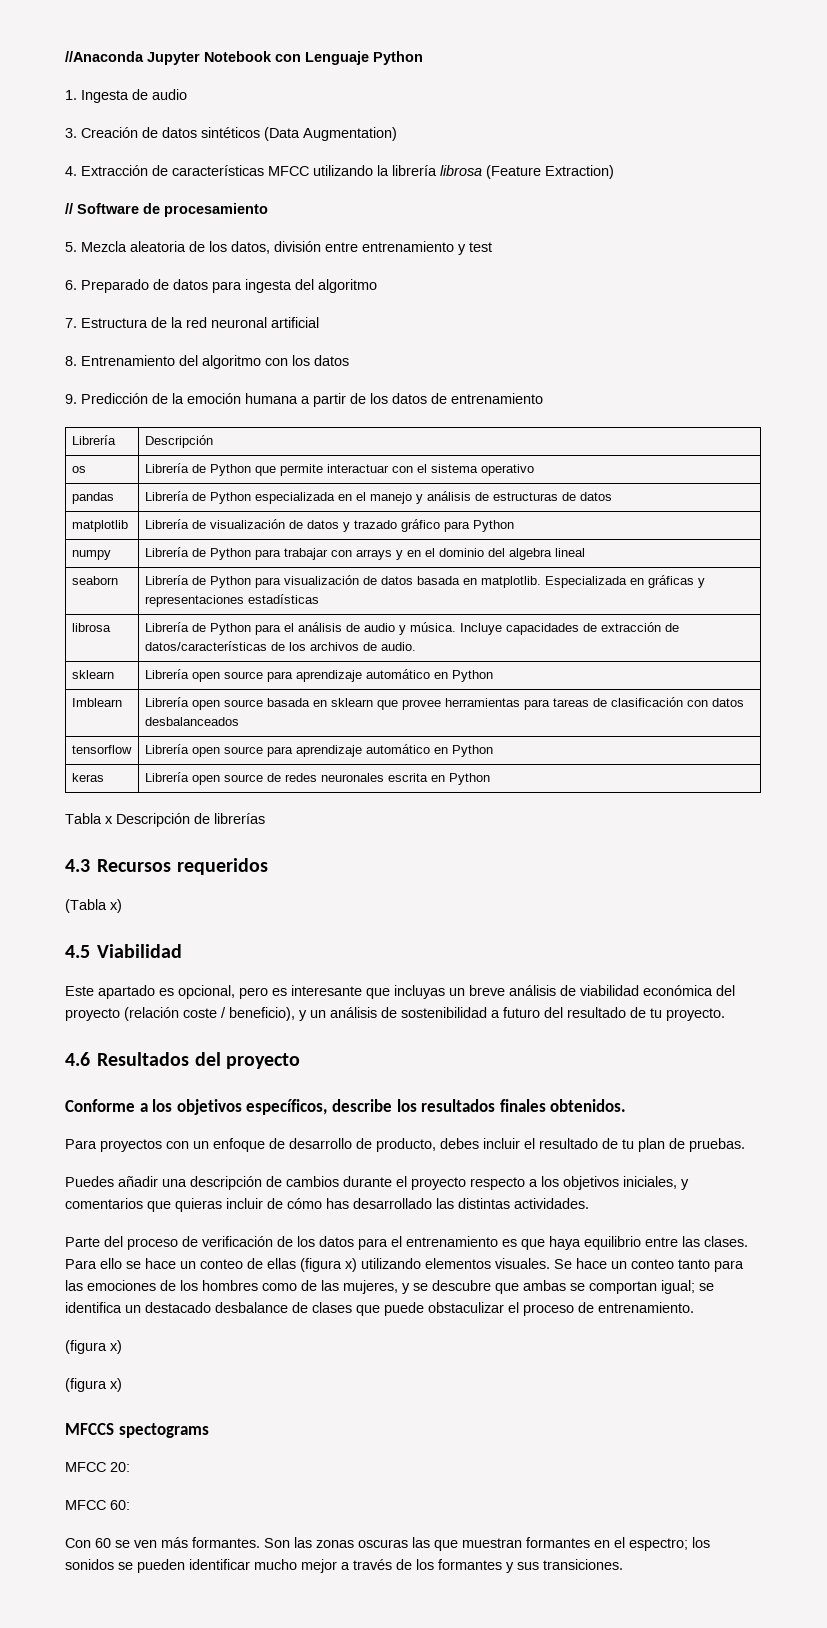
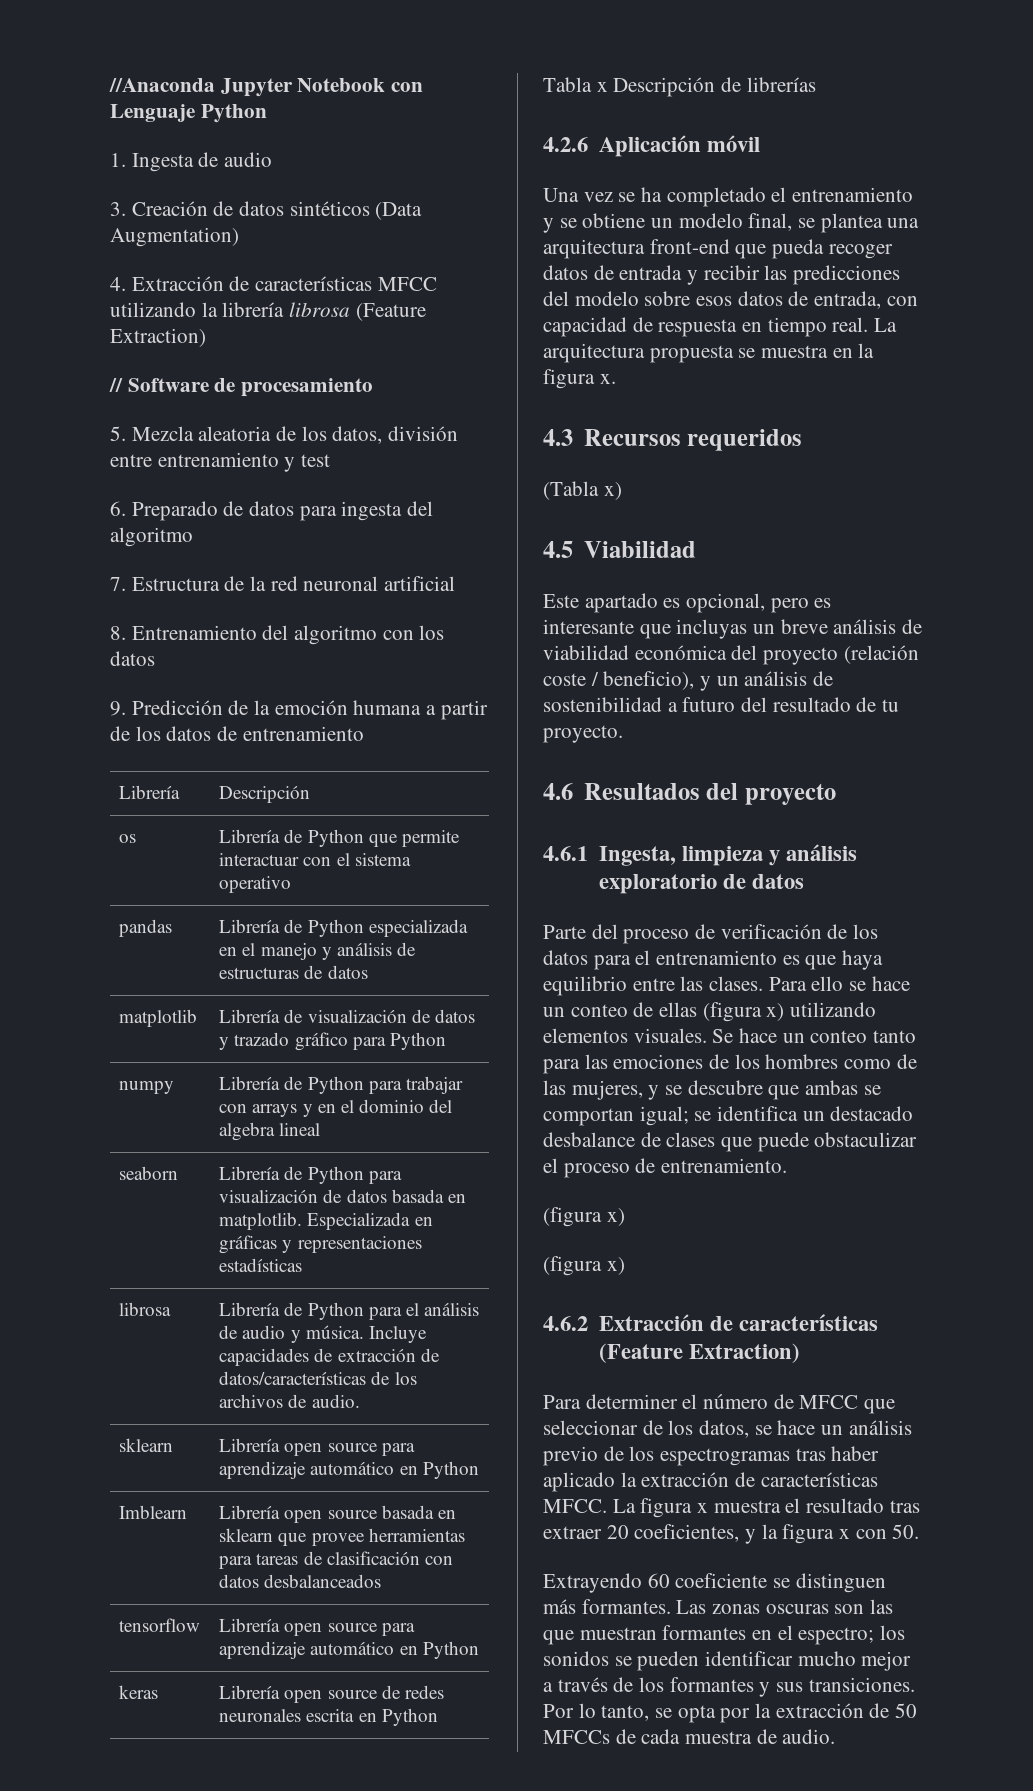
+ 4.2.6 Aplicación móvil
+ Una vez se ha completado el entrenamiento y se obtiene un modelo final, se plantea una arquitectura front-end que pueda recoger datos de entrada y recibir las predicciones del modelo sobre esos datos de entrada, con capacidad de respuesta en tiempo real. La arquitectura propuesta se muestra en la figura x.
- Conforme a los objetivos específicos, describe los resultados finales obtenidos.
- Para proyectos con un enfoque de desarrollo de producto, debes incluir el resultado de tu plan de pruebas.
- Puedes añadir una descripción de cambios durante el proyecto respecto a los objetivos iniciales, y comentarios que quieras incluir de cómo has desarrollado las distintas actividades.
+ 4.6.1 Ingesta, limpieza y análisis exploratorio de datos
- MFCCS spectograms
- MFCC 20:
- MFCC 60:
- Con 60 se ven más formantes. Son las zonas oscuras las que muestran formantes en el espectro; los sonidos se pueden identificar mucho mejor a través de los formantes y sus transiciones.
+ 4.6.2 Extracción de características (Feature Extraction)
+ Para determiner el número de MFCC que seleccionar de los datos, se hace un análisis previo de los espectrogramas tras haber aplicado la extracción de características MFCC. La figura x muestra el resultado tras extraer 20 coeficientes, y la figura x con 50.
+ Extrayendo 60 coeficiente se distinguen más formantes. Las zonas oscuras son las que muestran formantes en el espectro; los sonidos se pueden identificar mucho mejor a través de los formantes y sus transiciones.
+ Por lo tanto, se opta por la extracción de 50 MFCCs de cada muestra de audio.

